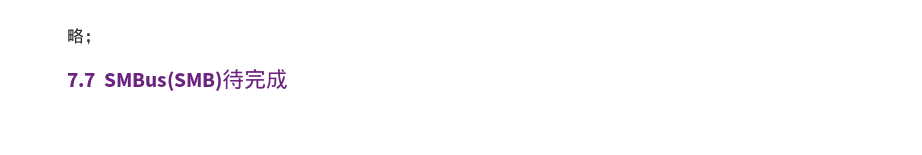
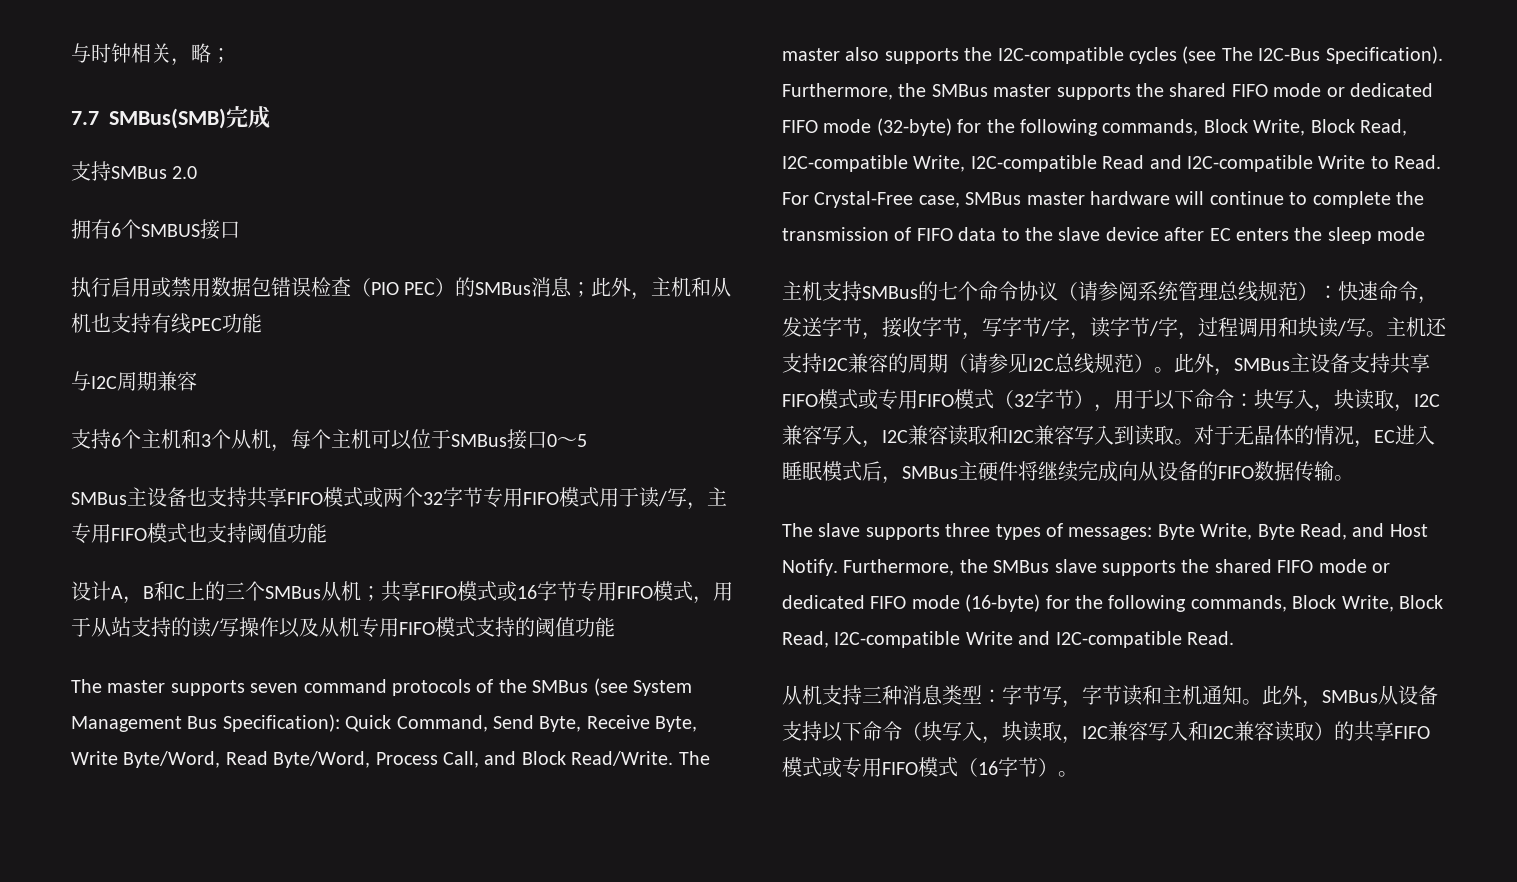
- 略；
+ 与时钟相关，略；
- 7.7 SMBus(SMB)待完成
+ 7.7 SMBus(SMB)完成
+ 支持SMBus 2.0
+ 拥有6个SMBUS接口
+ 执行启用或禁用数据包错误检查（PIO PEC）的SMBus消息；此外，主机和从机也支持有线PEC功能
+ 与I2C周期兼容
+ 支持6个主机和3个从机，每个主机可以位于SMBus接口0〜5
+ SMBus主设备也支持共享FIFO模式或两个32字节专用FIFO模式用于读/写，主专用FIFO模式也支持阈值功能
+ 设计A，B和C上的三个SMBus从机；共享FIFO模式或16字节专用FIFO模式，用于从站支持的读/写操作以及从机专用FIFO模式支持的阈值功能
+ The master supports seven command protocols of the SMBus (see System Management Bus Specification): Quick Command, Send Byte, Receive Byte, Write Byte/Word, Read Byte/Word, Process Call, and Block Read/Write. The master also supports the I2C-compatible cycles (see The I2C-Bus Specification). Furthermore, the SMBus master supports the shared FIFO mode or dedicated FIFO mode (32-byte) for the following commands, Block Write, Block Read, I2C-compatible Write, I2C-compatible Read and I2C-compatible Write to Read. For Crystal-Free case, SMBus master hardware will continue to complete the transmission of FIFO data to the slave device after EC enters the sleep mode
+ 主机支持SMBus的七个命令协议（请参阅系统管理总线规范）：快速命令，发送字节，接收字节，写字节/字，读字节/字，过程调用和块读/写。主机还支持I2C兼容的周期（请参见I2C总线规范）。此外，SMBus主设备支持共享FIFO模式或专用FIFO模式（32字节），用于以下命令：块写入，块读取，I2C兼容写入，I2C兼容读取和I2C兼容写入到读取。对于无晶体的情况，EC进入睡眠模式后，SMBus主硬件将继续完成向从设备的FIFO数据传输。
+ The slave supports three types of messages: Byte Write, Byte Read, and Host Notify. Furthermore, the SMBus slave supports the shared FIFO mode or dedicated FIFO mode (16-byte) for the following commands, Block Write, Block Read, I2C-compatible Write and I2C-compatible Read.
+ 从机支持三种消息类型：字节写，字节读和主机通知。此外，SMBus从设备支持以下命令（块写入，块读取，I2C兼容写入和I2C兼容读取）的共享FIFO模式或专用FIFO模式（16字节）。

